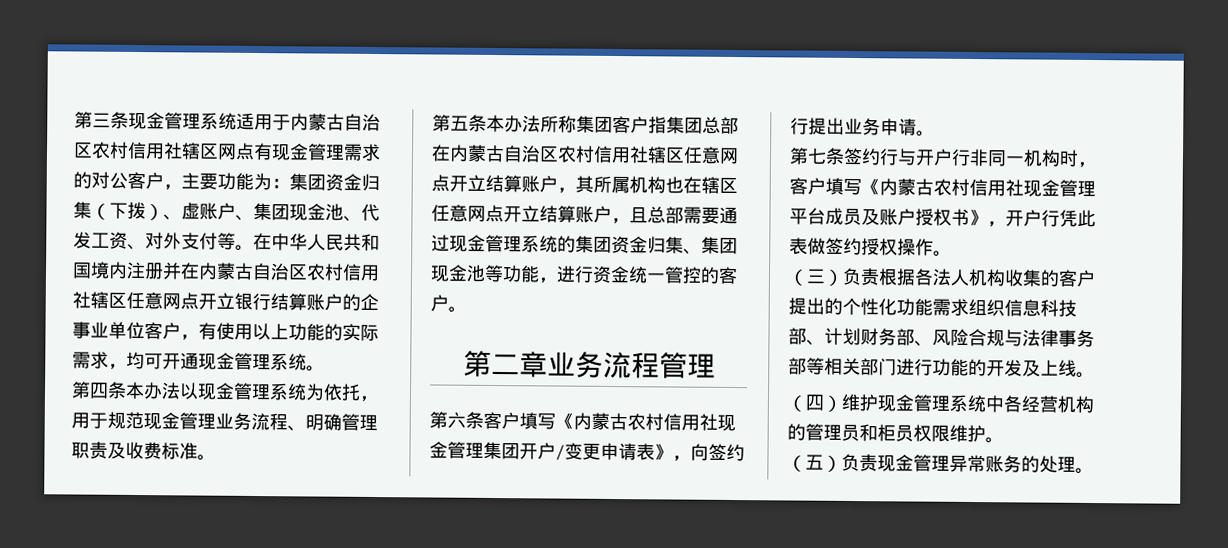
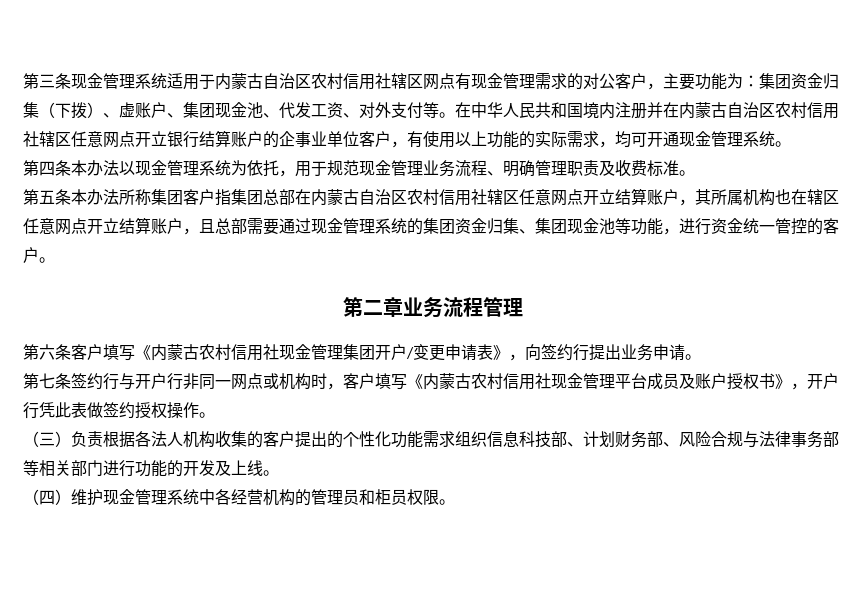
- 第七条签约行与开户行非同一机构时，客户填写《内蒙古农村信用社现金管理平台成员及账户授权书》，开户行凭此表做签约授权操作。
+ 第七条签约行与开户行非同一网点或机构时，客户填写《内蒙古农村信用社现金管理平台成员及账户授权书》，开户行凭此表做签约授权操作。
- （四）维护现金管理系统中各经营机构的管理员和柜员权限维护。
- （五）负责现金管理异常账务的处理。
+ （四）维护现金管理系统中各经营机构的管理员和柜员权限。

